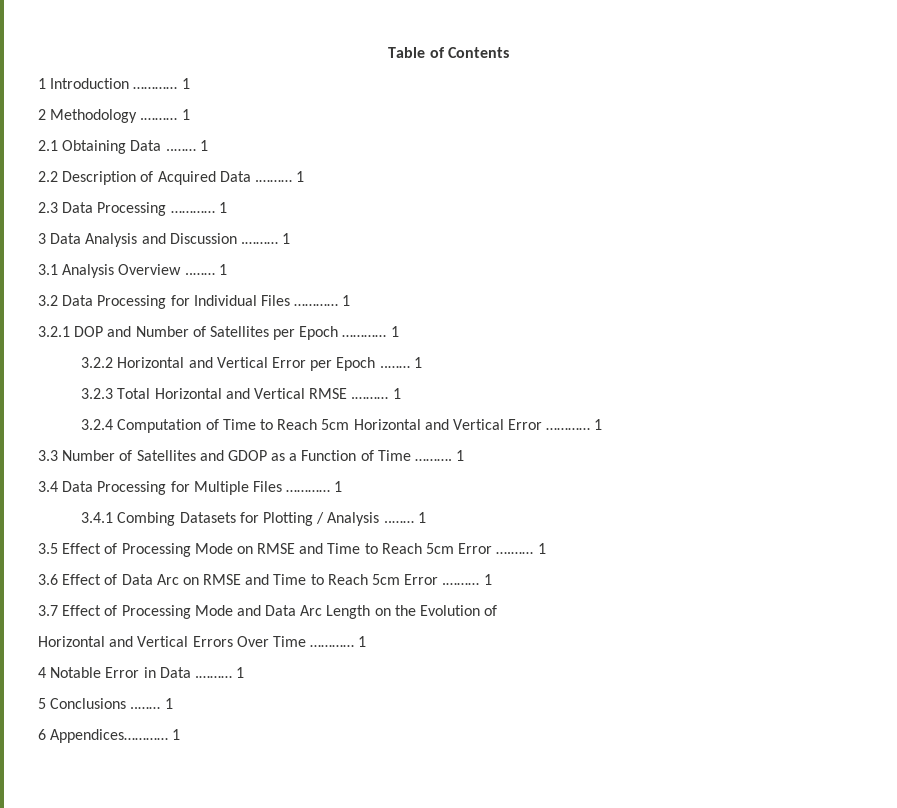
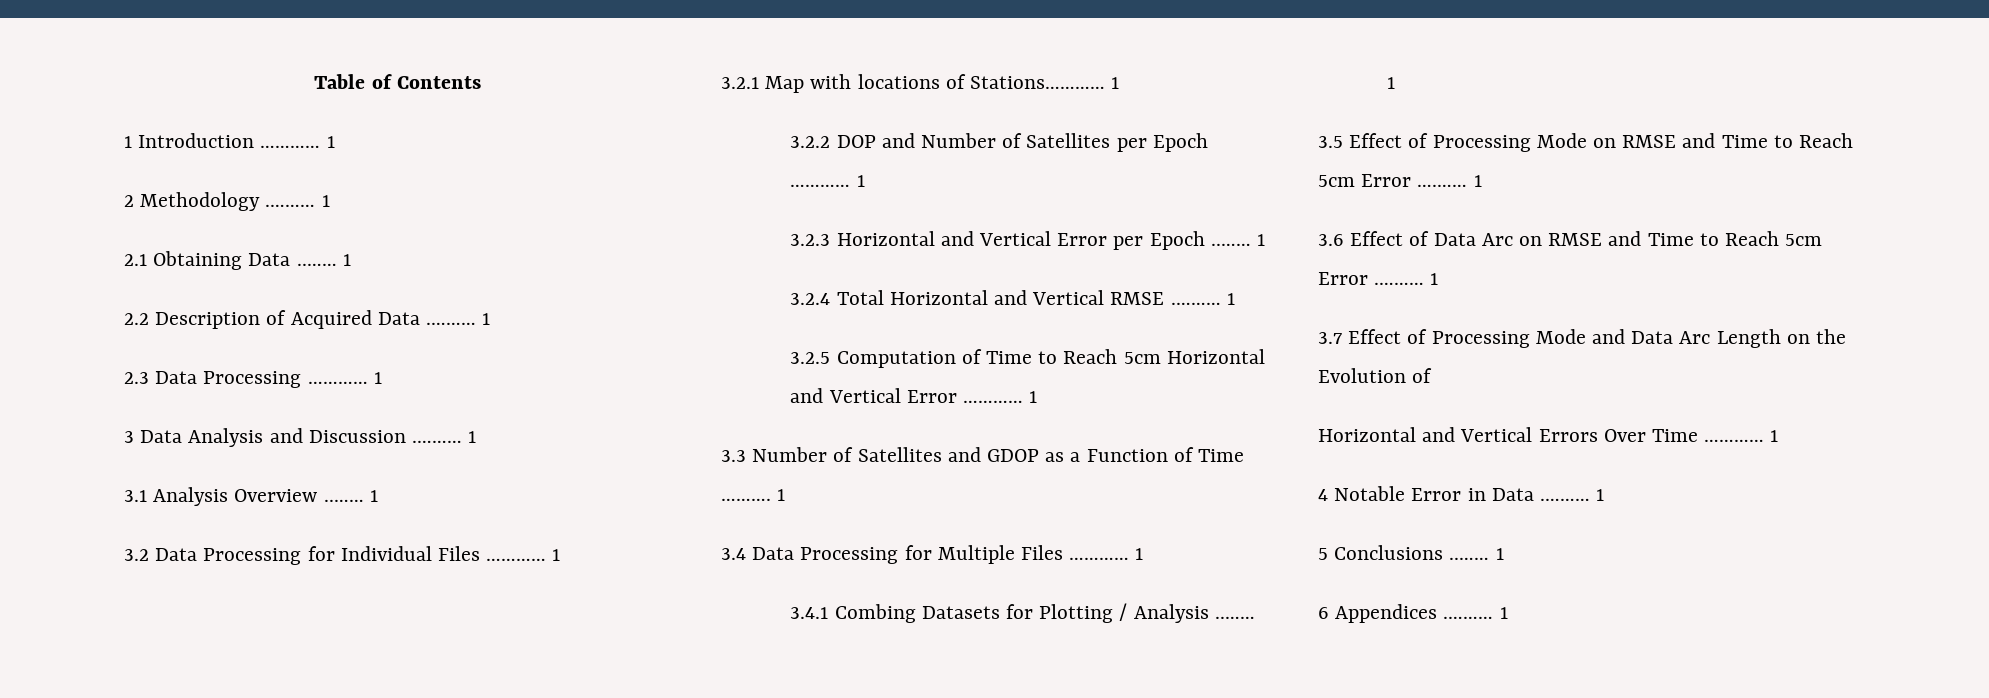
- 3.2.1 DOP and Number of Satellites per Epoch …………
+ 3.2.1 Map with locations of Stations………… 1
+ 3.2.2 DOP and Number of Satellites per Epoch …………
- 3.2.2 Horizontal and Vertical Error per Epoch ..……
+ 3.2.3 Horizontal and Vertical Error per Epoch ..……
- 3.2.3 Total Horizontal and Vertical RMSE .………
+ 3.2.4 Total Horizontal and Vertical RMSE .………
- 3.2.4 Computation of Time to Reach 5cm Horizontal and Vertical Error …………
+ 3.2.5 Computation of Time to Reach 5cm Horizontal and Vertical Error …………
- 6 Appendices…………
+ 6 Appendices .………

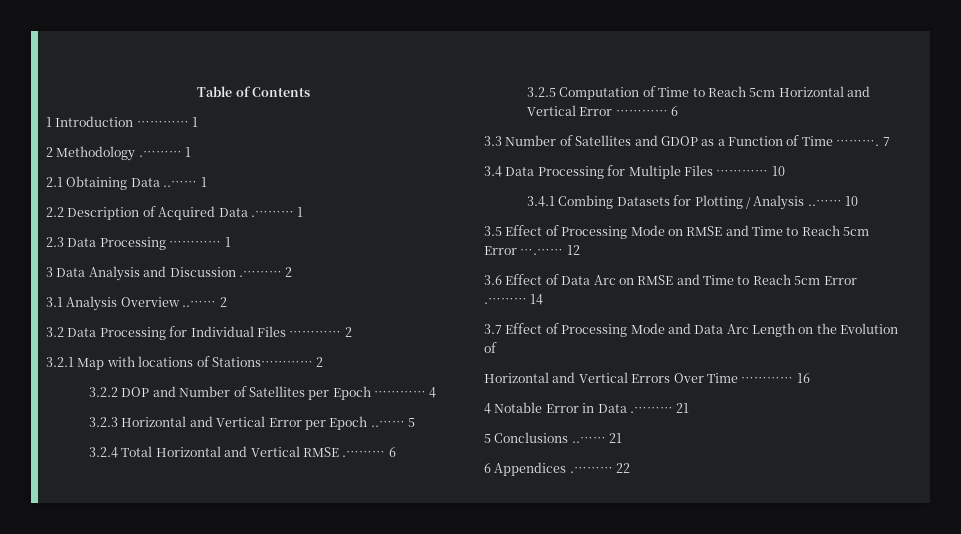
- 3 Data Analysis and Discussion .……… 1
+ 3 Data Analysis and Discussion .……… 2
- 3.1 Analysis Overview ..…… 1
+ 3.1 Analysis Overview ..…… 2
- 3.2 Data Processing for Individual Files ………… 1
+ 3.2 Data Processing for Individual Files ………… 2
- 3.2.1 Map with locations of Stations………… 1
+ 3.2.1 Map with locations of Stations………… 2
- 3.2.2 DOP and Number of Satellites per Epoch ………… 1
+ 3.2.2 DOP and Number of Satellites per Epoch ………… 4
- 3.2.3 Horizontal and Vertical Error per Epoch ..…… 1
+ 3.2.3 Horizontal and Vertical Error per Epoch ..…… 5
- 3.2.4 Total Horizontal and Vertical RMSE .……… 1
+ 3.2.4 Total Horizontal and Vertical RMSE .……… 6
- 3.2.5 Computation of Time to Reach 5cm Horizontal and Vertical Error ………… 1
+ 3.2.5 Computation of Time to Reach 5cm Horizontal and Vertical Error ………… 6
- 3.3 Number of Satellites and GDOP as a Function of Time ………. 1
+ 3.3 Number of Satellites and GDOP as a Function of Time ………. 7
- 3.4 Data Processing for Multiple Files ………… 1
+ 3.4 Data Processing for Multiple Files ………… 10
- 3.4.1 Combing Datasets for Plotting / Analysis ..…… 1
+ 3.4.1 Combing Datasets for Plotting / Analysis ..…… 10
- 3.5 Effect of Processing Mode on RMSE and Time to Reach 5cm Error ….…… 1
+ 3.5 Effect of Processing Mode on RMSE and Time to Reach 5cm Error ….…… 12
- 3.6 Effect of Data Arc on RMSE and Time to Reach 5cm Error .……… 1
+ 3.6 Effect of Data Arc on RMSE and Time to Reach 5cm Error .……… 14
- Horizontal and Vertical Errors Over Time ………… 1
+ Horizontal and Vertical Errors Over Time ………… 16
- 4 Notable Error in Data .……… 1
+ 4 Notable Error in Data .……… 21
- 5 Conclusions ..…… 1
+ 5 Conclusions ..…… 21
- 6 Appendices .……… 1
+ 6 Appendices .……… 22

